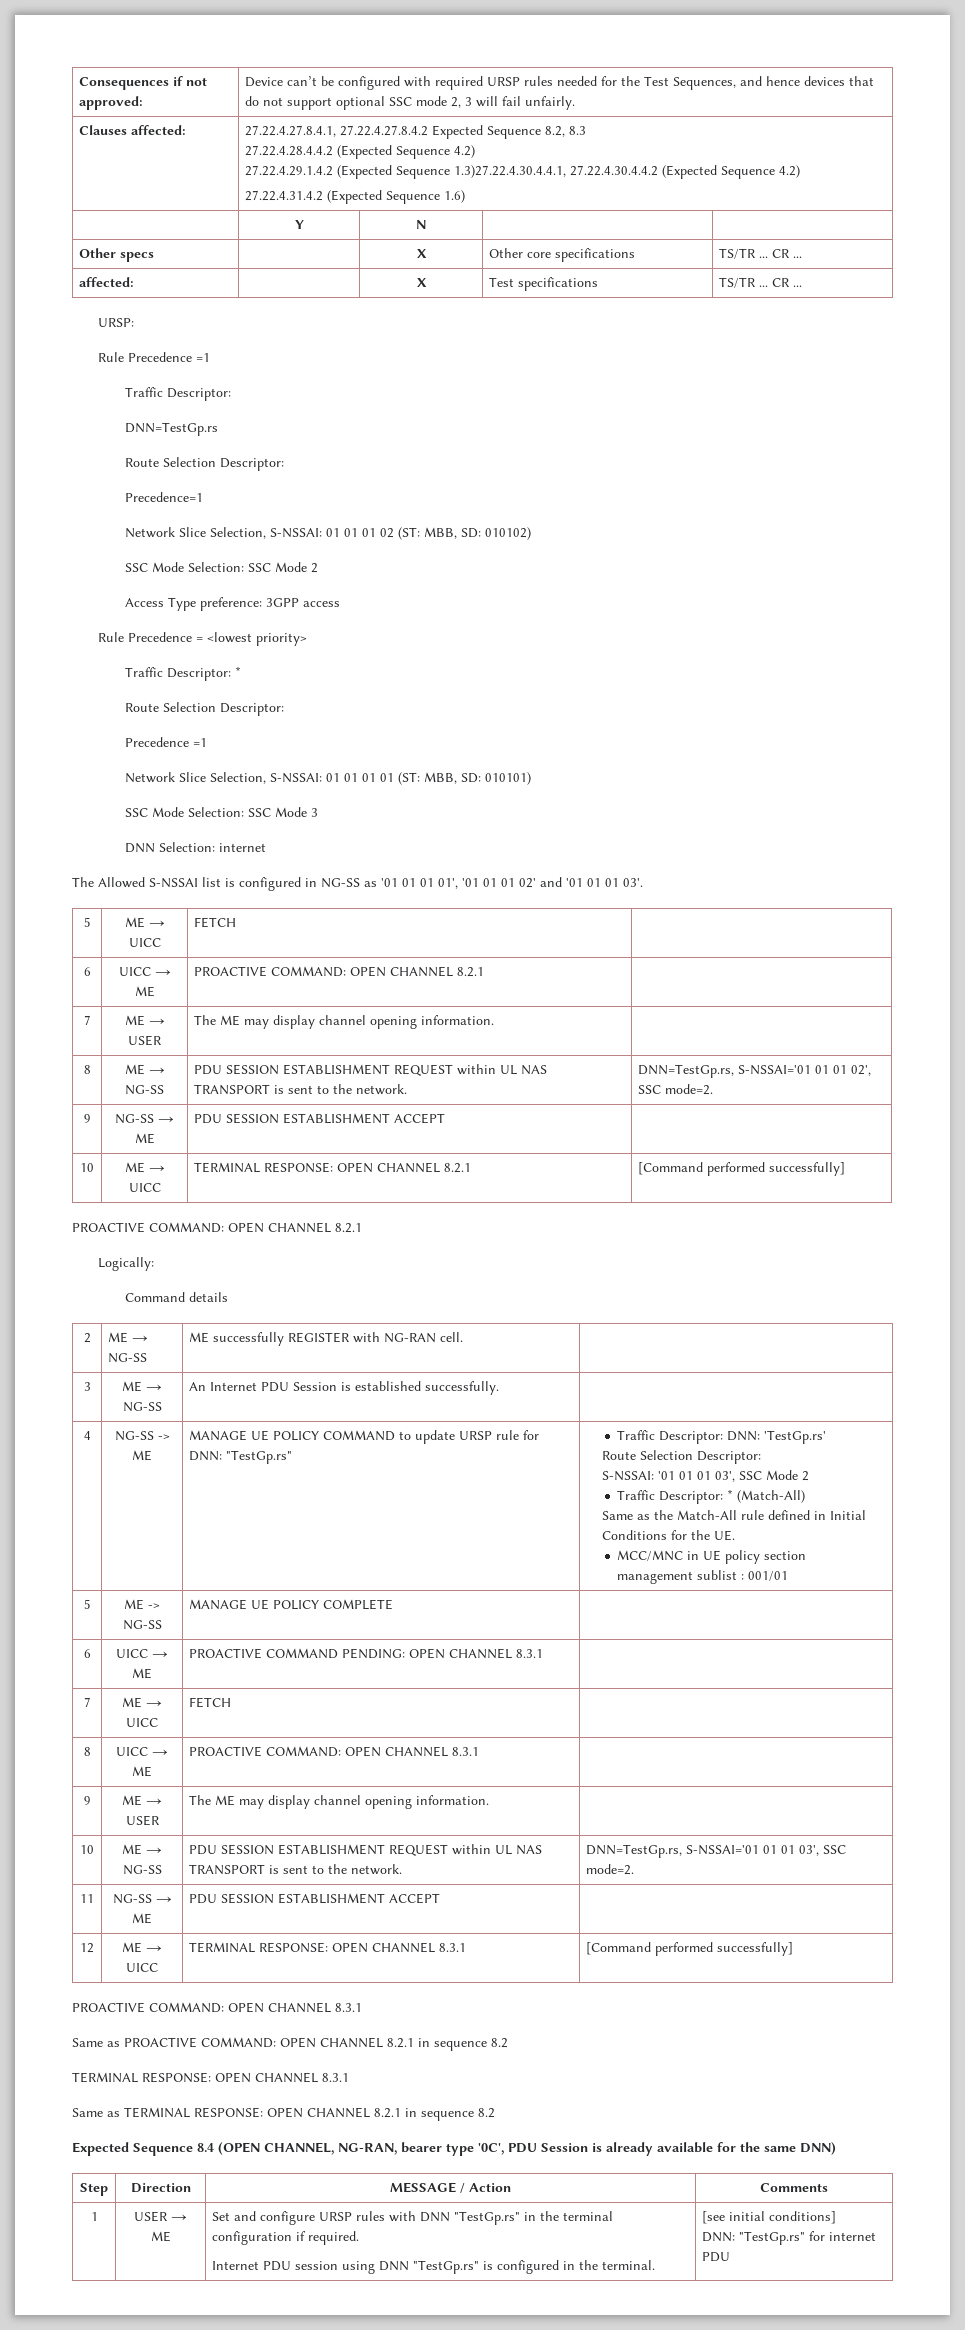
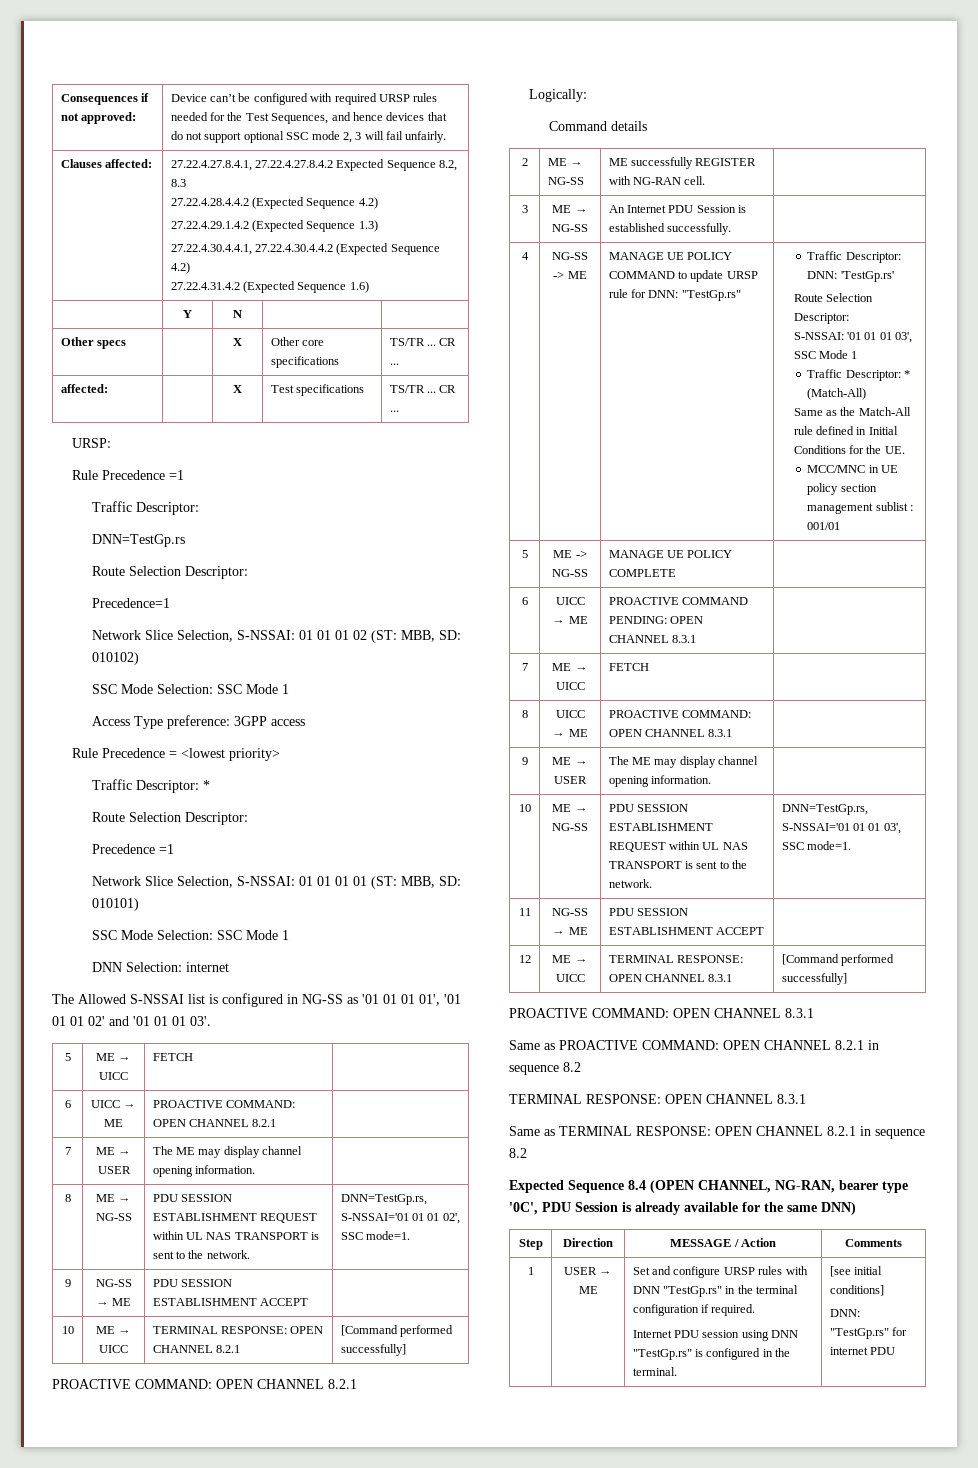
  Clauses affected: | 27.22.4.27.8.4.1, 27.22.4.27.8.4.2 Expected Sequence 8.2, 8.3
  27.22.4.28.4.4.2 (Expected Sequence 4.2)
- 27.22.4.29.1.4.2 (Expected Sequence 1.3)27.22.4.30.4.4.1, 27.22.4.30.4.4.2 (Expected Sequence 4.2)
+ 27.22.4.29.1.4.2 (Expected Sequence 1.3)
+ 27.22.4.30.4.4.1, 27.22.4.30.4.4.2 (Expected Sequence 4.2)
  Network Slice Selection, S-NSSAI: 01 01 01 02 (ST: MBB, SD: 010102)
- SSC Mode Selection: SSC Mode 2
+ SSC Mode Selection: SSC Mode 1
  Network Slice Selection, S-NSSAI: 01 01 01 01 (ST: MBB, SD: 010101)
- SSC Mode Selection: SSC Mode 3
+ SSC Mode Selection: SSC Mode 1
- 8 | ME → NG-SS | PDU SESSION ESTABLISHMENT REQUEST within UL NAS TRANSPORT is sent to the network. | DNN=TestGp.rs, S-NSSAI='01 01 01 02', SSC mode=2.
+ 8 | ME → NG-SS | PDU SESSION ESTABLISHMENT REQUEST within UL NAS TRANSPORT is sent to the network. | DNN=TestGp.rs, S-NSSAI='01 01 01 02', SSC mode=1.
- S-NSSAI: '01 01 01 03', SSC Mode 2
+ S-NSSAI: '01 01 01 03', SSC Mode 1
- 10 | ME → NG-SS | PDU SESSION ESTABLISHMENT REQUEST within UL NAS TRANSPORT is sent to the network. | DNN=TestGp.rs, S-NSSAI='01 01 01 03', SSC mode=2.
+ 10 | ME → NG-SS | PDU SESSION ESTABLISHMENT REQUEST within UL NAS TRANSPORT is sent to the network. | DNN=TestGp.rs, S-NSSAI='01 01 01 03', SSC mode=1.

